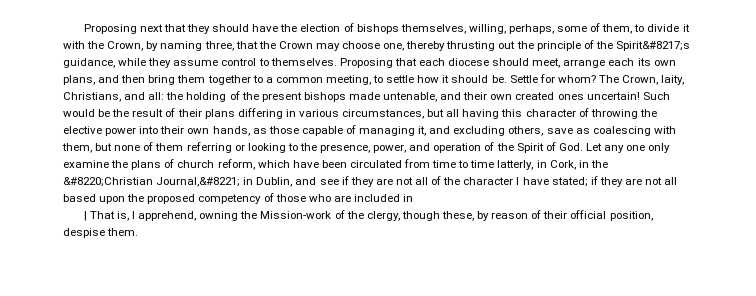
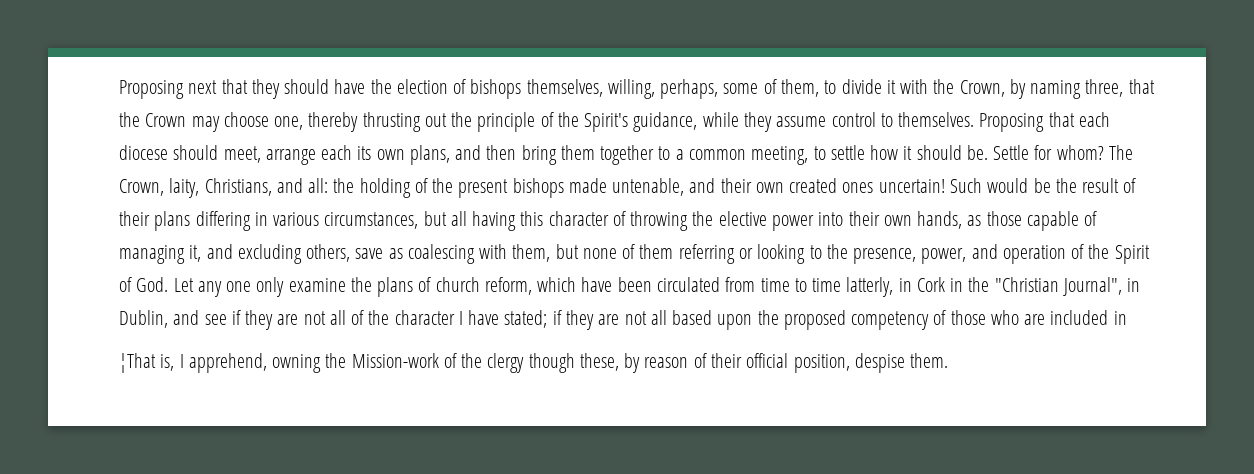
- Proposing next that they should have the election of bishops themselves, willing, perhaps, some of them, to divide it with the Crown, by naming three, that the Crown may choose one, thereby thrusting out the principle of the Spirit&#8217;s guidance, while they assume control to themselves.
+ Proposing next that they should have the election of bishops themselves, willing, perhaps, some of them, to divide it with the Crown, by naming three, that the Crown may choose one, thereby thrusting out the principle of the Spirit's guidance, while they assume control to themselves.
- Such would be the result of their plans differing in various circumstances, but all having this character of throwing the elective power into their own hands, as those capable of managing it, and excluding others, save as coalescing with them, but none of them referring or looking to the presence, power, and operation of the Spirit of God. Let any one only examine the plans of church reform, which have been circulated from time to time latterly, in Cork, in the &#8220;Christian Journal,&#8221; in Dublin, and see if they are not all of the character I have stated;
+ Such would be the result of their plans differing in various circumstances, but all having this character of throwing the elective power into their own hands, as those capable of managing it, and excluding others, save as coalescing with them, but none of them referring or looking to the presence, power, and operation of the Spirit of God. Let any one only examine the plans of church reform, which have been circulated from time to time latterly, in Cork in the "Christian Journal", in Dublin, and see if they are not all of the character I have stated;
- | That is, I apprehend, owning the Mission-work of the clergy, though these, by reason of their official position, despise them.
+ ¦That is, I apprehend, owning the Mission-work of the clergy though these, by reason of their official position, despise them.

